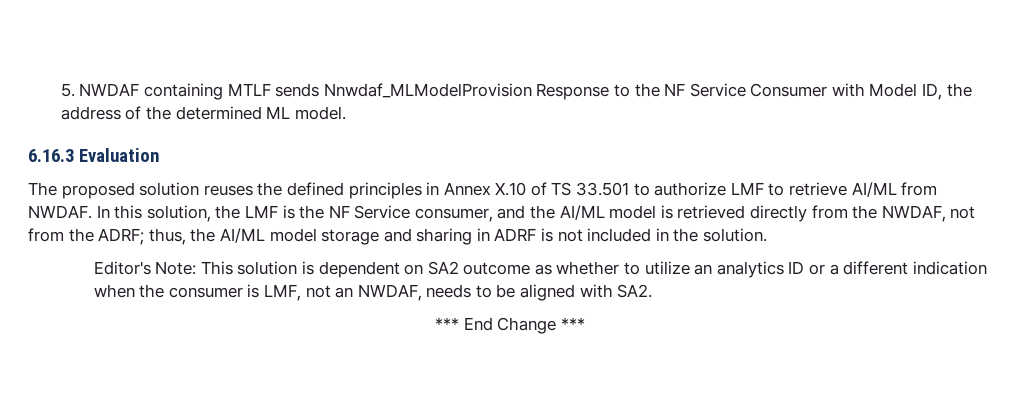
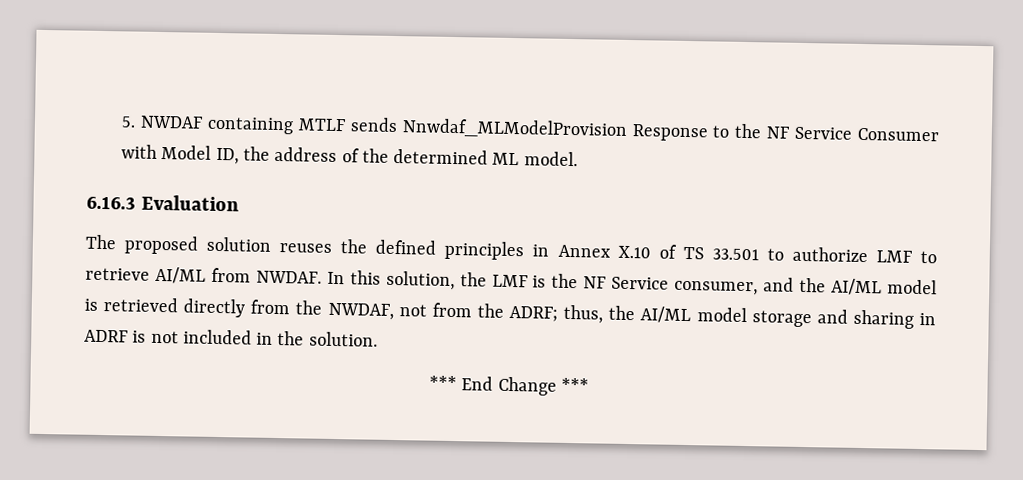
- Editor's Note: This solution is dependent on SA2 outcome as whether to utilize an analytics ID or a different indication when the consumer is LMF, not an NWDAF, needs to be aligned with SA2.

